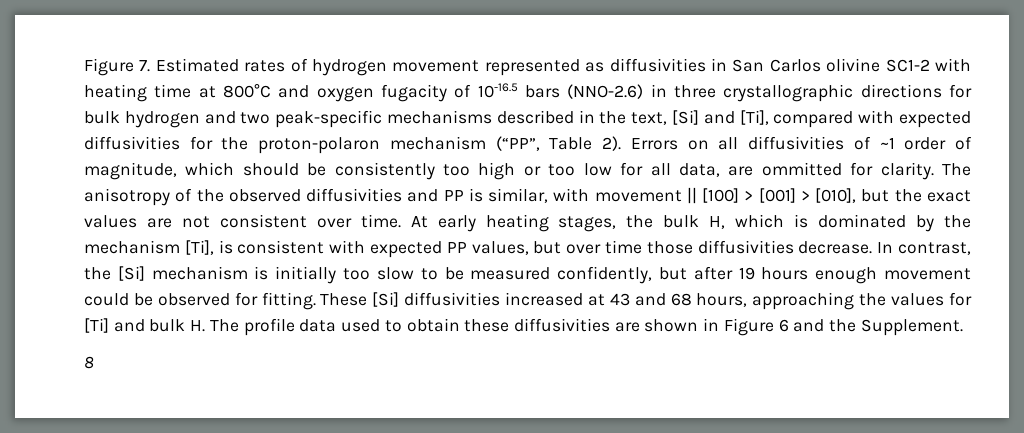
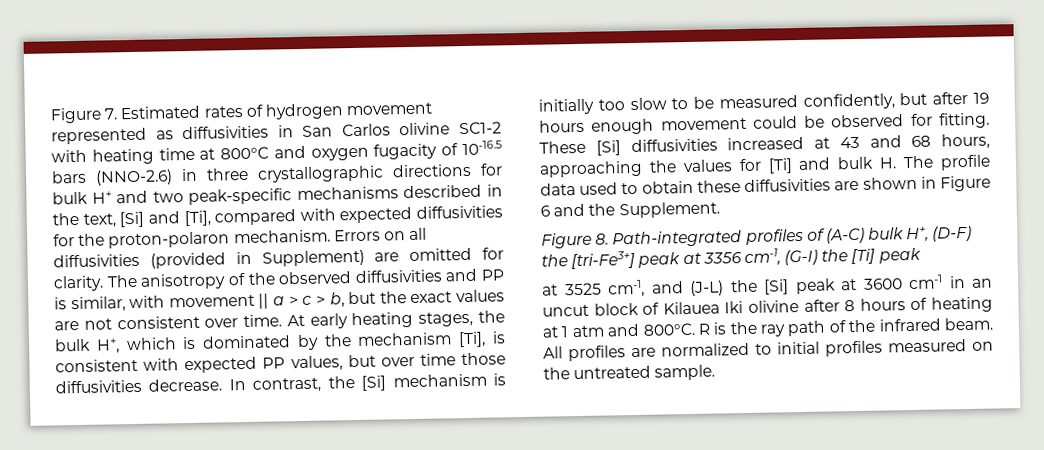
- Figure 7. Estimated rates of hydrogen movement represented as diffusivities in San Carlos olivine SC1-2 with heating time at 800°C and oxygen fugacity of 10-16.5 bars (NNO-2.6) in three crystallographic directions for bulk hydrogen and two peak-specific mechanisms described in the text, [Si] and [Ti], compared with expected diffusivities for the proton-polaron mechanism (“PP”, Table 2). Errors on all diffusivities of ~1 order of magnitude, which should be consistently too high or too low for all data, are ommitted for clarity.
+ Figure 7. Estimated rates of hydrogen movement represented as diffusivities in San Carlos olivine SC1-2 with heating time at 800°C and oxygen fugacity of 10-16.5 bars (NNO-2.6) in three crystallographic directions for bulk H+ and two peak-specific mechanisms described in the text, [Si] and [Ti], compared with expected diffusivities for the proton-polaron mechanism. Errors on all diffusivities (provided in Supplement) are omitted for clarity.
- The anisotropy of the observed diffusivities and PP is similar, with movement || [100] > [001] > [010], but the exact values are not consistent over time.
+ The anisotropy of the observed diffusivities and PP is similar, with movement || a > c > b, but the exact values are not consistent over time.
- At early heating stages, the bulk H, which is dominated by the mechanism [Ti], is consistent with expected PP values, but over time those diffusivities decrease.
+ At early heating stages, the bulk H+, which is dominated by the mechanism [Ti], is consistent with expected PP values, but over time those diffusivities decrease.
- 8
+ Figure 8. Path-integrated profiles of (A-C) bulk H+, (D-F) the [tri-Fe3+] peak at 3356 cm-1, (G-I) the [Ti] peak
+ at 3525 cm-1, and (J-L) the [Si] peak at 3600 cm-1 in an uncut block of Kilauea Iki olivine after 8 hours of heating at 1 atm and 800°C. R is the ray path of the infrared beam. All profiles are normalized to initial profiles measured on the untreated sample.

